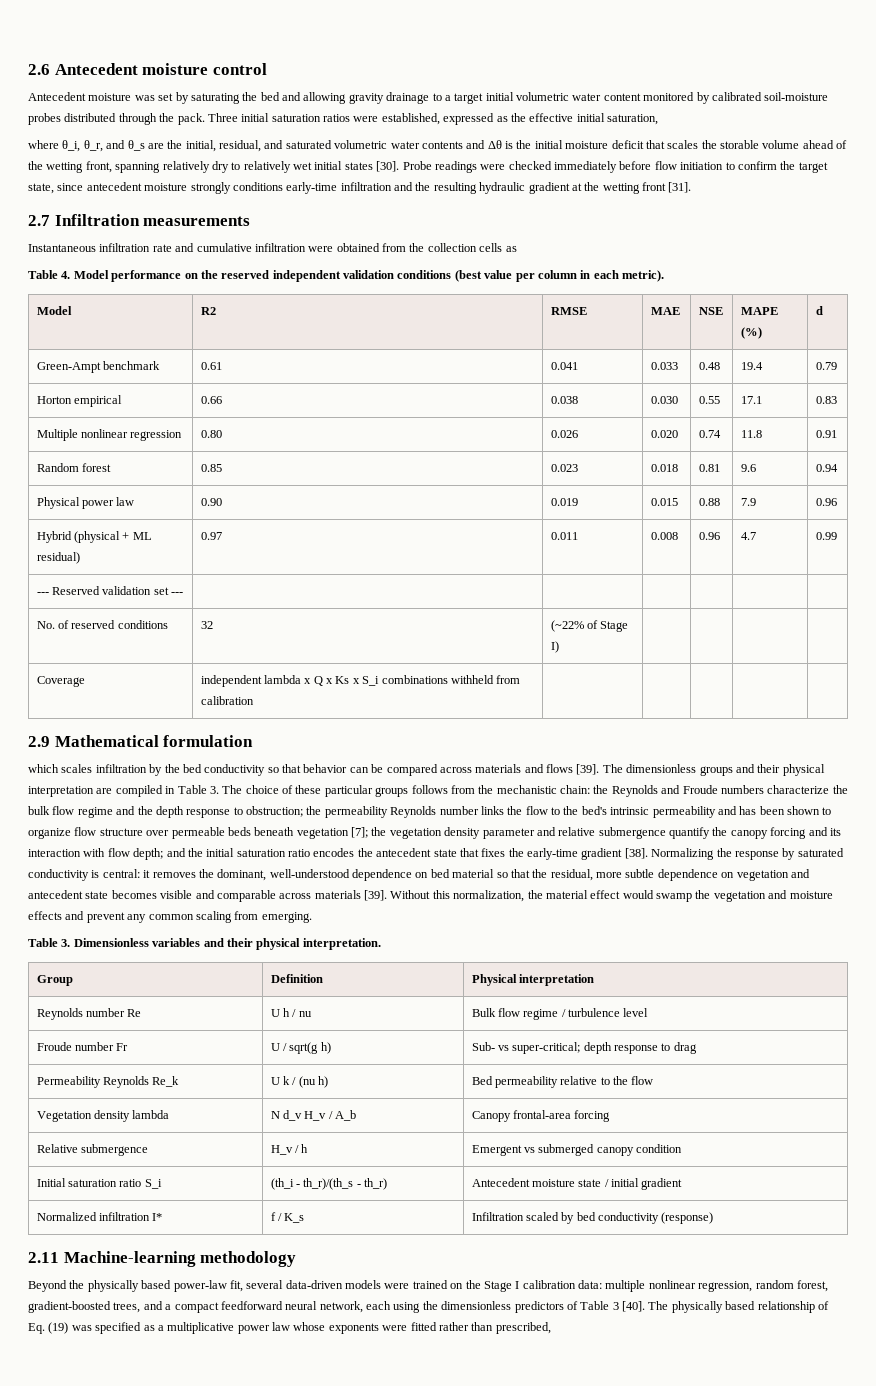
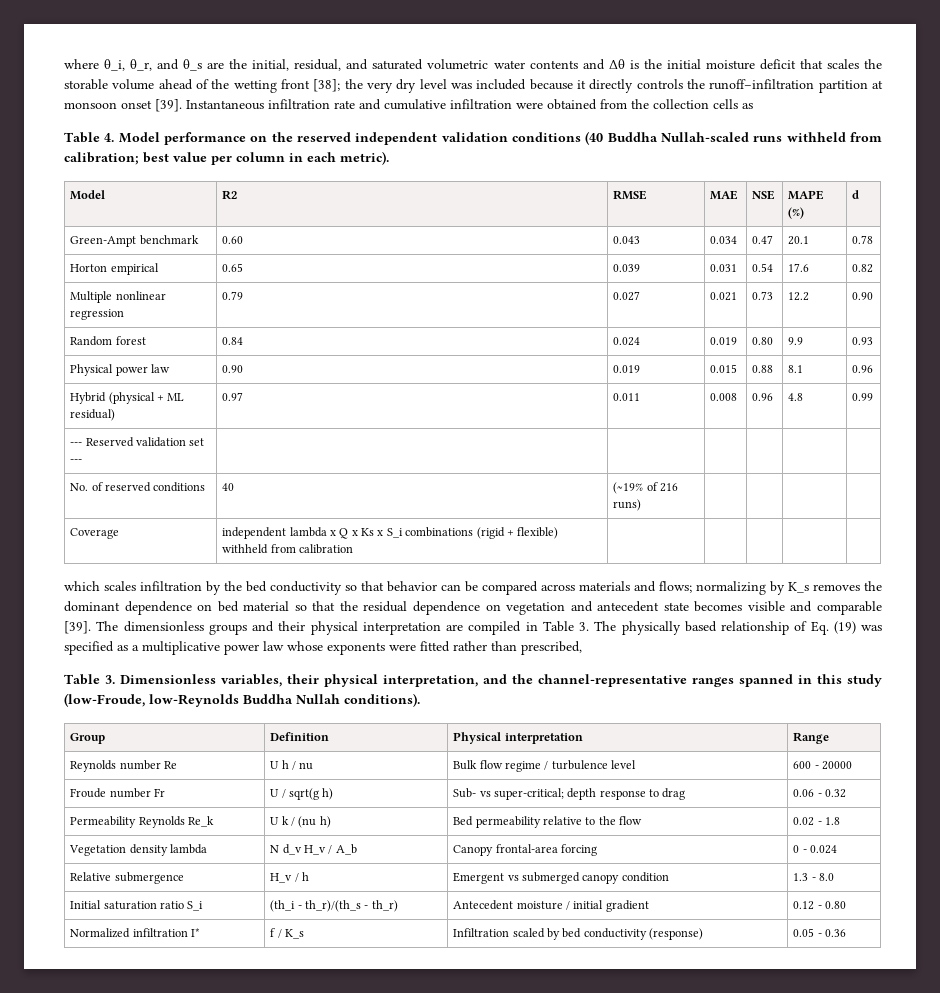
- 2.6 Antecedent moisture control
- Antecedent moisture was set by saturating the bed and allowing gravity drainage to a target initial volumetric water content monitored by calibrated soil-moisture probes distributed through the pack. Three initial saturation ratios were established, expressed as the effective initial saturation,
- where θ_i, θ_r, and θ_s are the initial, residual, and saturated volumetric water contents and Δθ is the initial moisture deficit that scales the storable volume ahead of the wetting front, spanning relatively dry to relatively wet initial states [30]. Probe readings were checked immediately before flow initiation to confirm the target state, since antecedent moisture strongly conditions early-time infiltration and the resulting hydraulic gradient at the wetting front [31].
- 2.7 Infiltration measurements
- Instantaneous infiltration rate and cumulative infiltration were obtained from the collection cells as
+ where θ_i, θ_r, and θ_s are the initial, residual, and saturated volumetric water contents and Δθ is the initial moisture deficit that scales the storable volume ahead of the wetting front [38]; the very dry level was included because it directly controls the runoff–infiltration partition at monsoon onset [39]. Instantaneous infiltration rate and cumulative infiltration were obtained from the collection cells as
- Table 4. Model performance on the reserved independent validation conditions (best value per column in each metric).
+ Table 4. Model performance on the reserved independent validation conditions (40 Buddha Nullah-scaled runs withheld from calibration; best value per column in each metric).
- Green-Ampt benchmark | 0.61 | 0.041 | 0.033 | 0.48 | 19.4 | 0.79
- Horton empirical | 0.66 | 0.038 | 0.030 | 0.55 | 17.1 | 0.83
- Multiple nonlinear regression | 0.80 | 0.026 | 0.020 | 0.74 | 11.8 | 0.91
- Random forest | 0.85 | 0.023 | 0.018 | 0.81 | 9.6 | 0.94
+ Green-Ampt benchmark | 0.60 | 0.043 | 0.034 | 0.47 | 20.1 | 0.78
+ Horton empirical | 0.65 | 0.039 | 0.031 | 0.54 | 17.6 | 0.82
+ Multiple nonlinear regression | 0.79 | 0.027 | 0.021 | 0.73 | 12.2 | 0.90
+ Random forest | 0.84 | 0.024 | 0.019 | 0.80 | 9.9 | 0.93
- Physical power law | 0.90 | 0.019 | 0.015 | 0.88 | 7.9 | 0.96
+ Physical power law | 0.90 | 0.019 | 0.015 | 0.88 | 8.1 | 0.96
- Hybrid (physical + ML residual) | 0.97 | 0.011 | 0.008 | 0.96 | 4.7 | 0.99
+ Hybrid (physical + ML residual) | 0.97 | 0.011 | 0.008 | 0.96 | 4.8 | 0.99
- No. of reserved conditions | 32 | (~22% of Stage I) | | | |
+ No. of reserved conditions | 40 | (~19% of 216 runs) | | | |
- Coverage | independent lambda x Q x Ks x S_i combinations withheld from calibration | | | | |
+ Coverage | independent lambda x Q x Ks x S_i combinations (rigid + flexible) withheld from calibration | | | | |
- 2.9 Mathematical formulation
- which scales infiltration by the bed conductivity so that behavior can be compared across materials and flows [39].
+ which scales infiltration by the bed conductivity so that behavior can be compared across materials and flows; normalizing by K_s removes the dominant dependence on bed material so that the residual dependence on vegetation and antecedent state becomes visible and comparable [39].
- The dimensionless groups and their physical interpretation are compiled in Table 3. The choice of these particular groups follows from the mechanistic chain: the Reynolds and Froude numbers characterize the bulk flow regime and the depth response to obstruction; the permeability Reynolds number links the flow to the bed's intrinsic permeability and has been shown to organize flow structure over permeable beds beneath vegetation [7]; the vegetation density parameter and relative submergence quantify the canopy forcing and its interaction with flow depth; and the initial saturation ratio encodes the antecedent state that fixes the early-time gradient [38]. Normalizing the response by saturated conductivity is central: it removes the dominant, well-understood dependence on bed material so that the residual, more subtle dependence on vegetation and antecedent state becomes visible and comparable across materials [39]. Without this normalization, the material effect would swamp the vegetation and moisture effects and prevent any common scaling from emerging.
- Table 3. Dimensionless variables and their physical interpretation.
- Group | Definition | Physical interpretation
- Reynolds number Re | U h / nu | Bulk flow regime / turbulence level
- Froude number Fr | U / sqrt(g h) | Sub- vs super-critical; depth response to drag
- Permeability Reynolds Re_k | U k / (nu h) | Bed permeability relative to the flow
- Vegetation density lambda | N d_v H_v / A_b | Canopy frontal-area forcing
- Relative submergence | H_v / h | Emergent vs submerged canopy condition
- Initial saturation ratio S_i | (th_i - th_r)/(th_s - th_r) | Antecedent moisture state / initial gradient
- Normalized infiltration I* | f / K_s | Infiltration scaled by bed conductivity (response)
- 2.11 Machine-learning methodology
- Beyond the physically based power-law fit, several data-driven models were trained on the Stage I calibration data: multiple nonlinear regression, random forest, gradient-boosted trees, and a compact feedforward neural network, each using the dimensionless predictors of Table 3 [40]. The physically based relationship of Eq. (19) was specified as a multiplicative power law whose exponents were fitted rather than prescribed,
+ The dimensionless groups and their physical interpretation are compiled in Table 3. The physically based relationship of Eq. (19) was specified as a multiplicative power law whose exponents were fitted rather than prescribed,
+ Table 3. Dimensionless variables, their physical interpretation, and the channel-representative ranges spanned in this study (low-Froude, low-Reynolds Buddha Nullah conditions).
+ Group | Definition | Physical interpretation | Range
+ Reynolds number Re | U h / nu | Bulk flow regime / turbulence level | 600 - 20000
+ Froude number Fr | U / sqrt(g h) | Sub- vs super-critical; depth response to drag | 0.06 - 0.32
+ Permeability Reynolds Re_k | U k / (nu h) | Bed permeability relative to the flow | 0.02 - 1.8
+ Vegetation density lambda | N d_v H_v / A_b | Canopy frontal-area forcing | 0 - 0.024
+ Relative submergence | H_v / h | Emergent vs submerged canopy condition | 1.3 - 8.0
+ Initial saturation ratio S_i | (th_i - th_r)/(th_s - th_r) | Antecedent moisture / initial gradient | 0.12 - 0.80
+ Normalized infiltration I* | f / K_s | Infiltration scaled by bed conductivity (response) | 0.05 - 0.36

